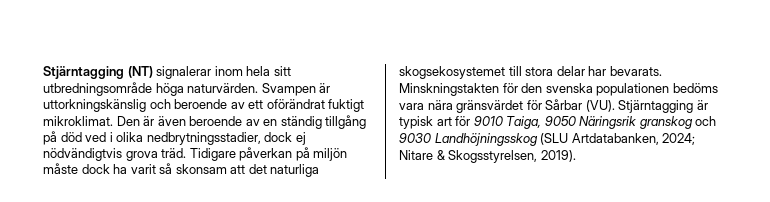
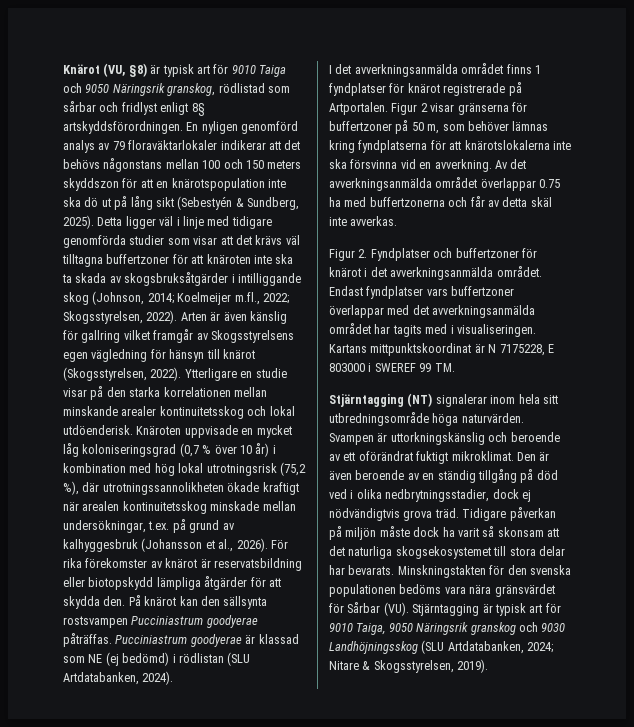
+ Knärot (VU, §8) är typisk art för 9010 Taiga och 9050 Näringsrik granskog, rödlistad som sårbar och fridlyst enligt 8§ artskyddsförordningen. En nyligen genomförd analys av 79 floraväktarlokaler indikerar att det behövs någonstans mellan 100 och 150 meters skyddszon för att en knärotspopulation inte ska dö ut på lång sikt (Sebestyén & Sundberg, 2025). Detta ligger väl i linje med tidigare genomförda studier som visar att det krävs väl tilltagna buffertzoner för att knäroten inte ska ta skada av skogsbruksåtgärder i intilliggande skog (Johnson, 2014; Koelmeijer m.fl., 2022; Skogsstyrelsen, 2022). Arten är även känslig för gallring vilket framgår av Skogsstyrelsens egen vägledning för hänsyn till knärot (Skogsstyrelsen, 2022). Ytterligare en studie visar på den starka korrelationen mellan minskande arealer kontinuitetsskog och lokal utdöenderisk. Knäroten uppvisade en mycket låg koloniseringsgrad (0,7 % över 10 år) i kombination med hög lokal utrotningsrisk (75,2 %), där utrotningssannolikheten ökade kraftigt när arealen kontinuitetsskog minskade mellan undersökningar, t.ex. på grund av kalhyggesbruk (Johansson et al., 2026). För rika förekomster av knärot är reservatsbildning eller biotopskydd lämpliga åtgärder för att skydda den. På knärot kan den sällsynta rostsvampen Pucciniastrum goodyerae påträffas. Pucciniastrum goodyerae är klassad som NE (ej bedömd) i rödlistan (SLU Artdatabanken, 2024).
+ I det avverkningsanmälda området finns 1 fyndplatser för knärot registrerade på Artportalen. Figur 2 visar gränserna för buffertzoner på 50 m, som behöver lämnas kring fyndplatserna för att knärotslokalerna inte ska försvinna vid en avverkning. Av det avverkningsanmälda området överlappar 0.75 ha med buffertzonerna och får av detta skäl inte avverkas.
+ Figur 2. Fyndplatser och buffertzoner för knärot i det avverkningsanmälda området. Endast fyndplatser vars buffertzoner överlappar med det avverkningsanmälda området har tagits med i visualiseringen. Kartans mittpunktskoordinat är N 7175228, E 803000 i SWEREF 99 TM.

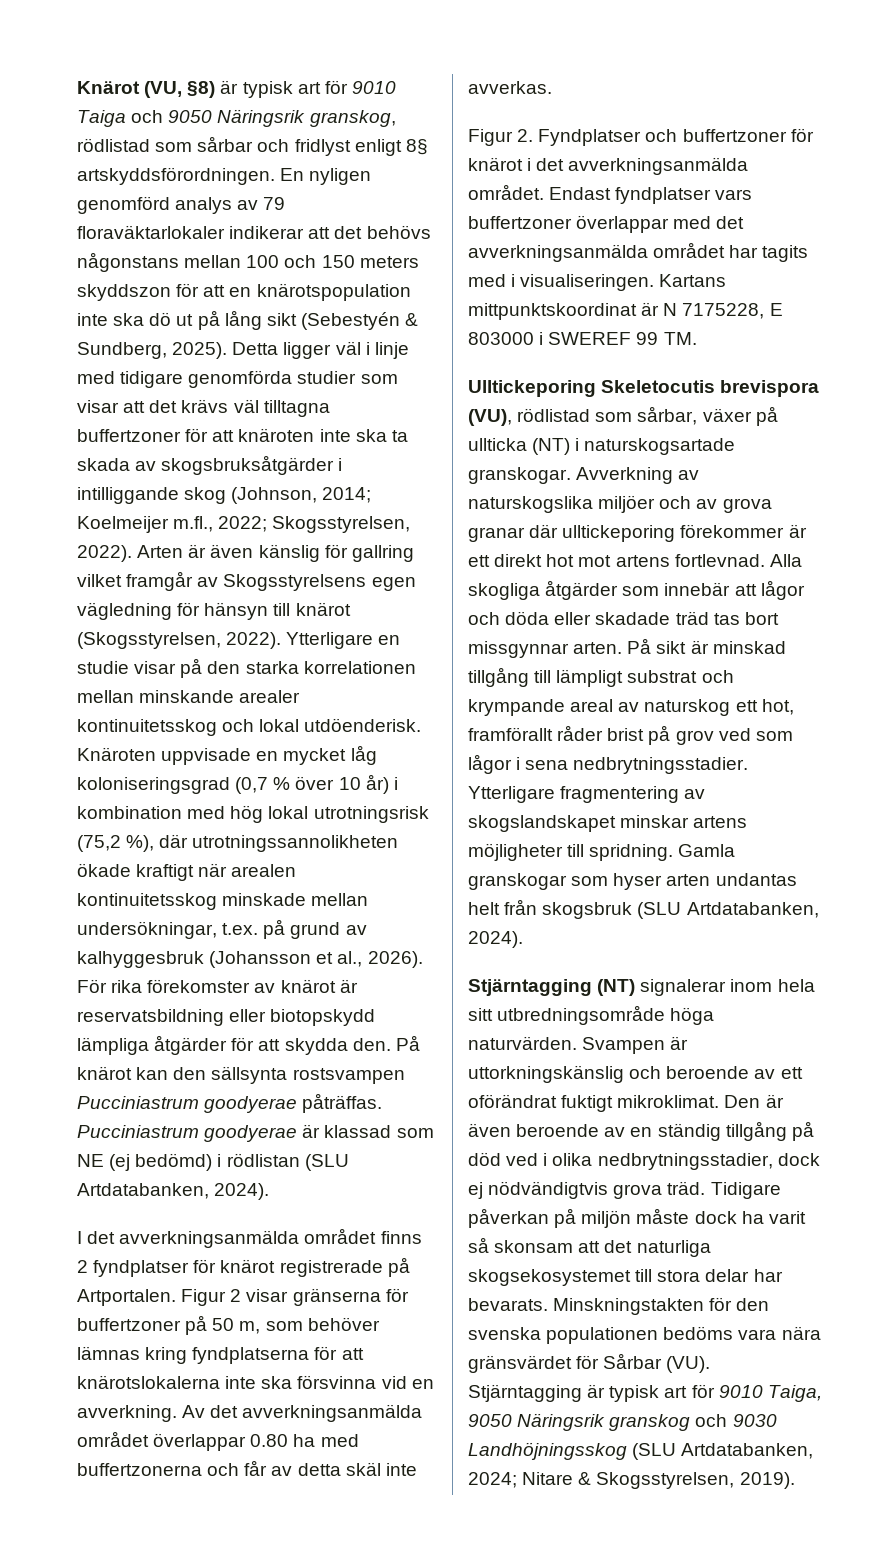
- I det avverkningsanmälda området finns 1 fyndplatser för knärot registrerade på Artportalen.
+ I det avverkningsanmälda området finns 2 fyndplatser för knärot registrerade på Artportalen.
- Av det avverkningsanmälda området överlappar 0.75 ha med buffertzonerna och får av detta skäl inte avverkas.
+ Av det avverkningsanmälda området överlappar 0.80 ha med buffertzonerna och får av detta skäl inte avverkas.
+ Ulltickeporing Skeletocutis brevispora (VU), rödlistad som sårbar, växer på ullticka (NT) i naturskogsartade granskogar. Avverkning av naturskogslika miljöer och av grova granar där ulltickeporing förekommer är ett direkt hot mot artens fortlevnad. Alla skogliga åtgärder som innebär att lågor och döda eller skadade träd tas bort missgynnar arten. På sikt är minskad tillgång till lämpligt substrat och krympande areal av naturskog ett hot, framförallt råder brist på grov ved som lågor i sena nedbrytningsstadier. Ytterligare fragmentering av skogslandskapet minskar artens möjligheter till spridning. Gamla granskogar som hyser arten undantas helt från skogsbruk (SLU Artdatabanken, 2024).

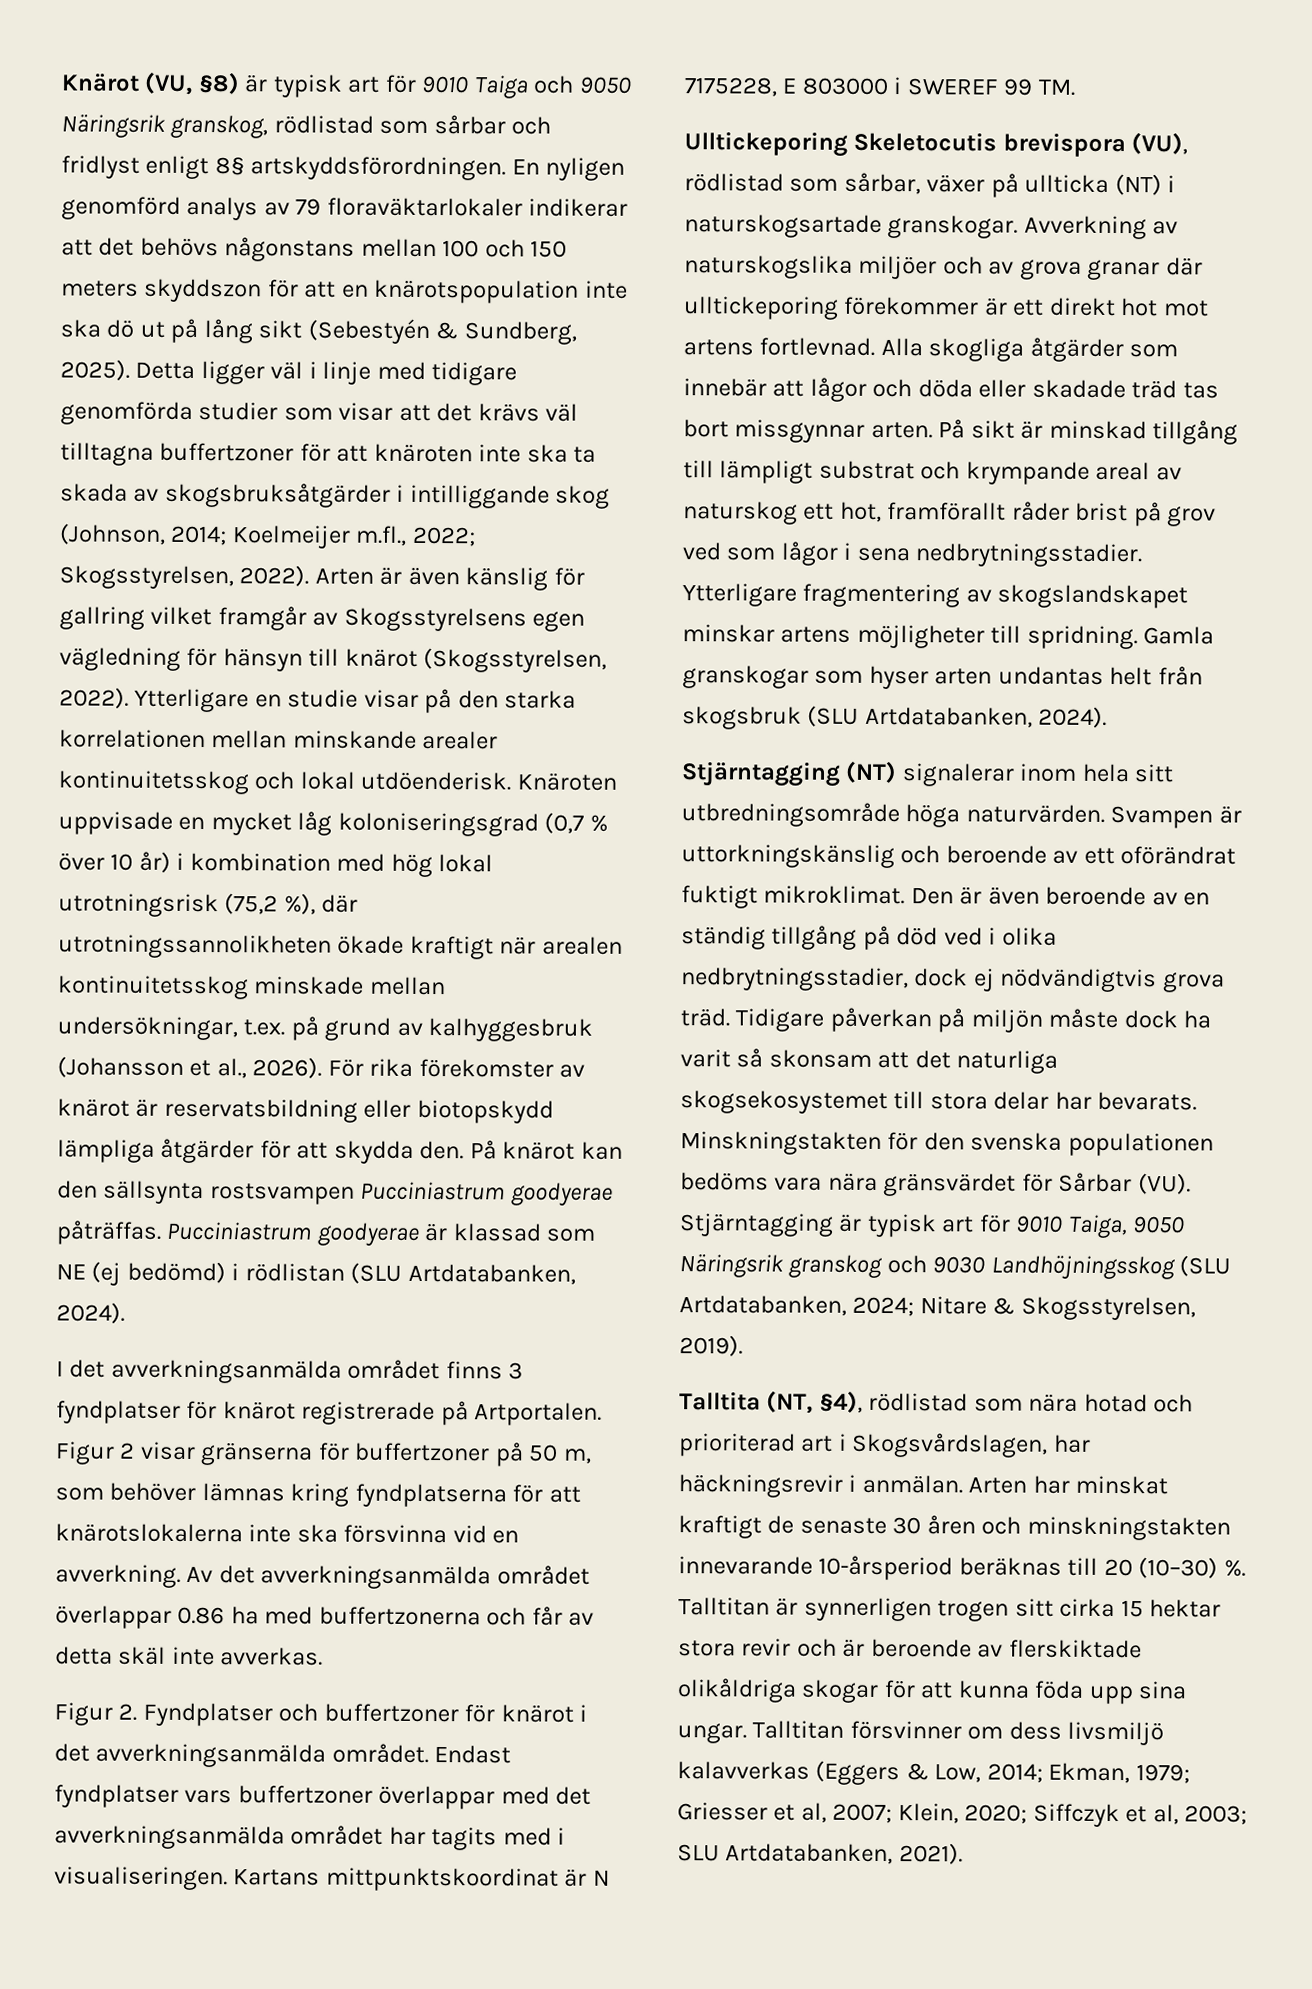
- I det avverkningsanmälda området finns 2 fyndplatser för knärot registrerade på Artportalen.
+ I det avverkningsanmälda området finns 3 fyndplatser för knärot registrerade på Artportalen.
- Av det avverkningsanmälda området överlappar 0.80 ha med buffertzonerna och får av detta skäl inte avverkas.
+ Av det avverkningsanmälda området överlappar 0.86 ha med buffertzonerna och får av detta skäl inte avverkas.
+ Talltita (NT, §4), rödlistad som nära hotad och prioriterad art i Skogsvårdslagen, har häckningsrevir i anmälan. Arten har minskat kraftigt de senaste 30 åren och minskningstakten innevarande 10-årsperiod beräknas till 20 (10–30) %. Talltitan är synnerligen trogen sitt cirka 15 hektar stora revir och är beroende av flerskiktade olikåldriga skogar för att kunna föda upp sina ungar. Talltitan försvinner om dess livsmiljö kalavverkas (Eggers & Low, 2014; Ekman, 1979; Griesser et al, 2007; Klein, 2020; Siffczyk et al, 2003; SLU Artdatabanken, 2021).

